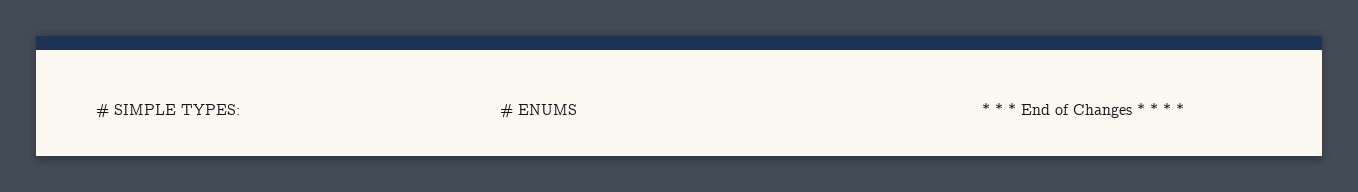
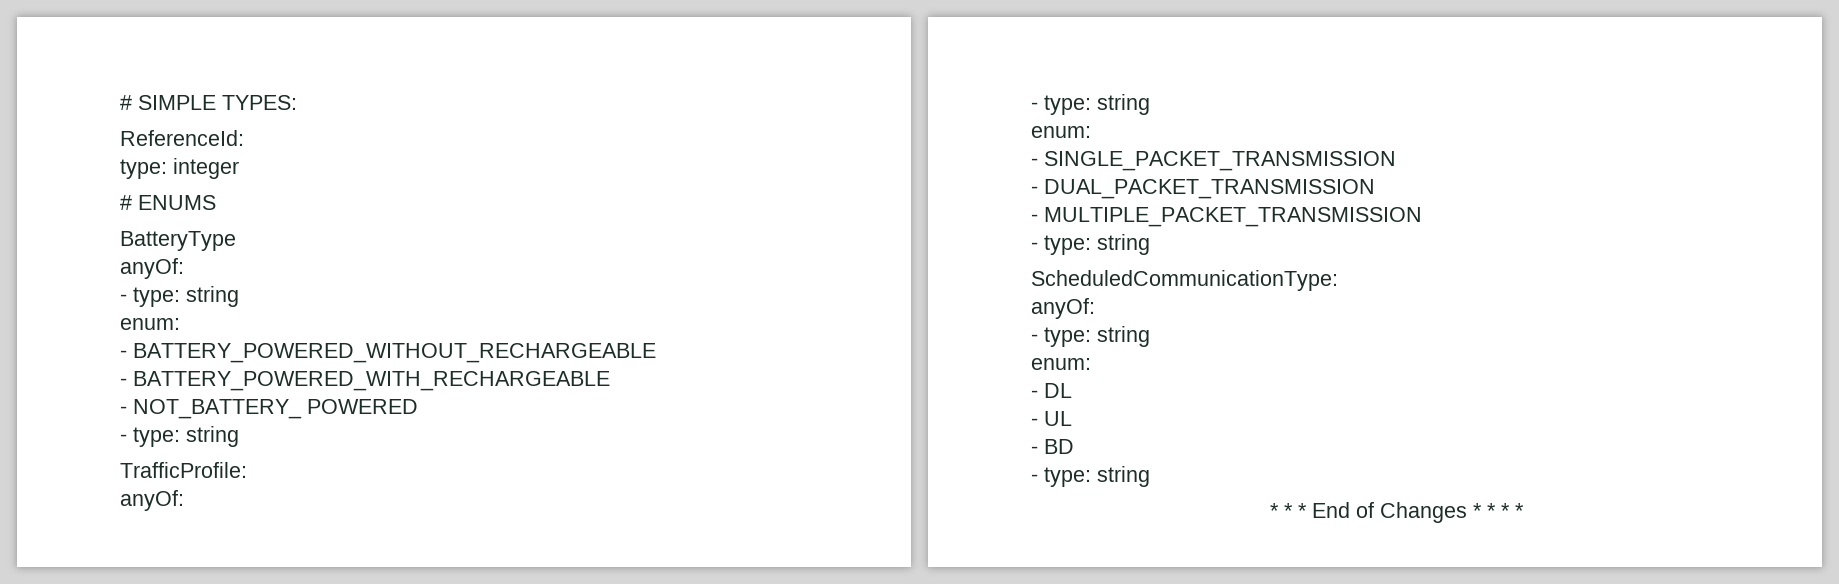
+ ReferenceId:
+ type: integer
+ BatteryType
+ anyOf:
+ - type: string
+ enum:
+ - BATTERY_POWERED_WITHOUT_RECHARGEABLE
+ - BATTERY_POWERED_WITH_RECHARGEABLE
+ - NOT_BATTERY_ POWERED
+ - type: string
+ TrafficProfile:
+ anyOf:
+ - type: string
+ enum:
+ - SINGLE_PACKET_TRANSMISSION
+ - DUAL_PACKET_TRANSMISSION
+ - MULTIPLE_PACKET_TRANSMISSION
+ - type: string
+ ScheduledCommunicationType:
+ anyOf:
+ - type: string
+ enum:
+ - DL
+ - UL
+ - BD
+ - type: string

